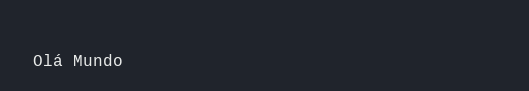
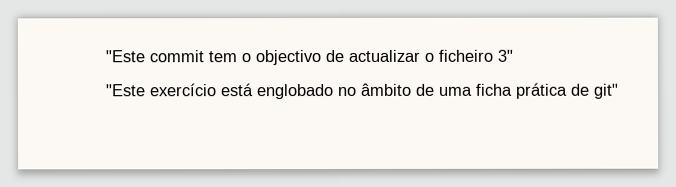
- Olá Mundo
+ "Este commit tem o objectivo de actualizar o ficheiro 3"
+ "Este exercício está englobado no âmbito de uma ficha prática de git"

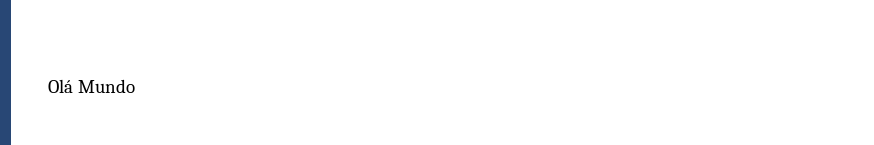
- "Este commit tem o objectivo de actualizar o ficheiro 3"
- "Este exercício está englobado no âmbito de uma ficha prática de git"
+ Olá Mundo

